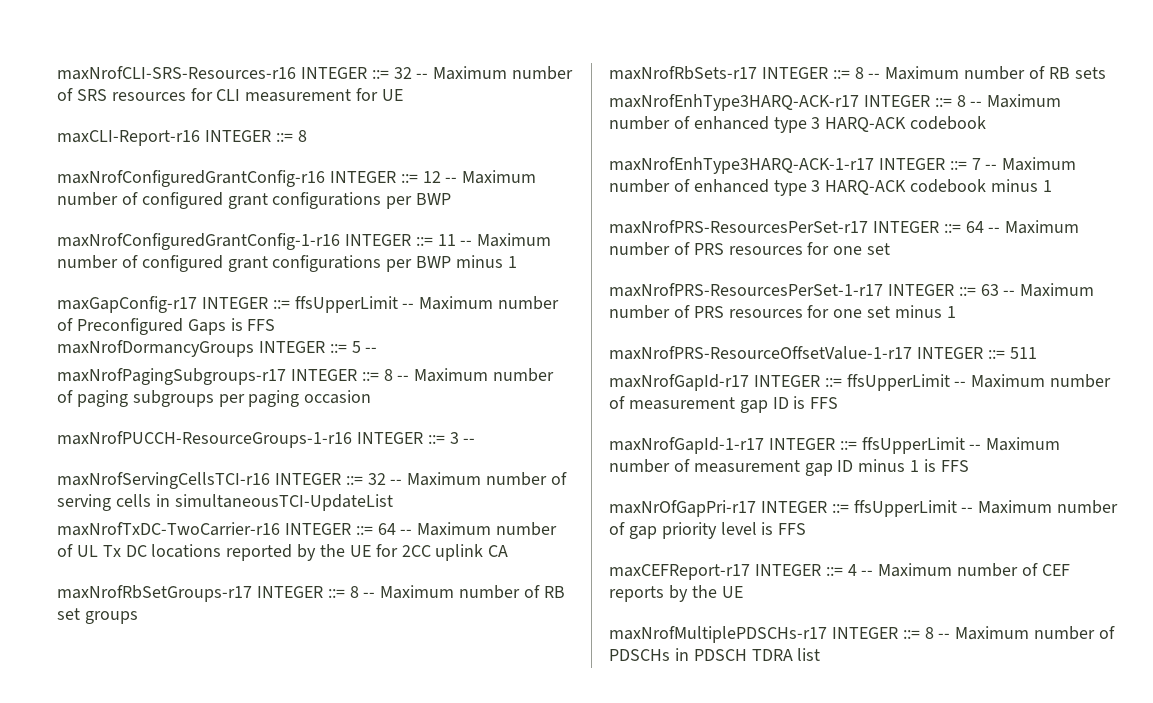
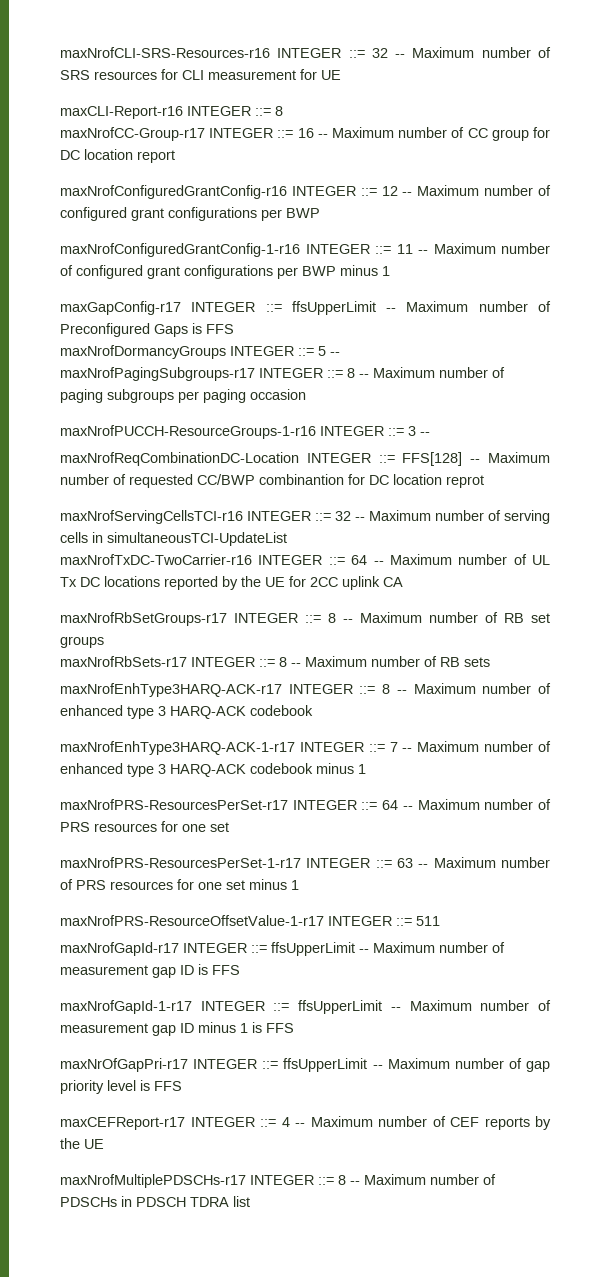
+ maxNrofCC-Group-r17 INTEGER ::= 16 -- Maximum number of CC group for DC location report
+ maxNrofReqCombinationDC-Location INTEGER ::= FFS[128] -- Maximum number of requested CC/BWP combinantion for DC location reprot

